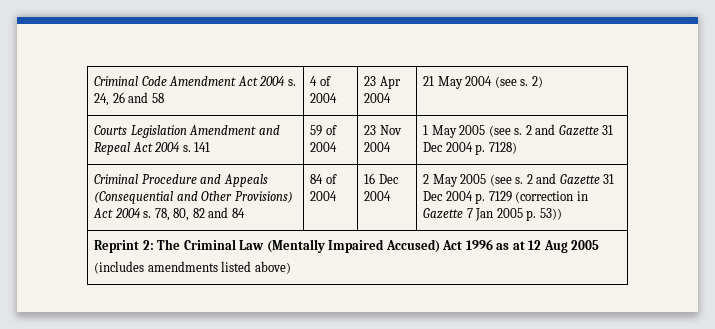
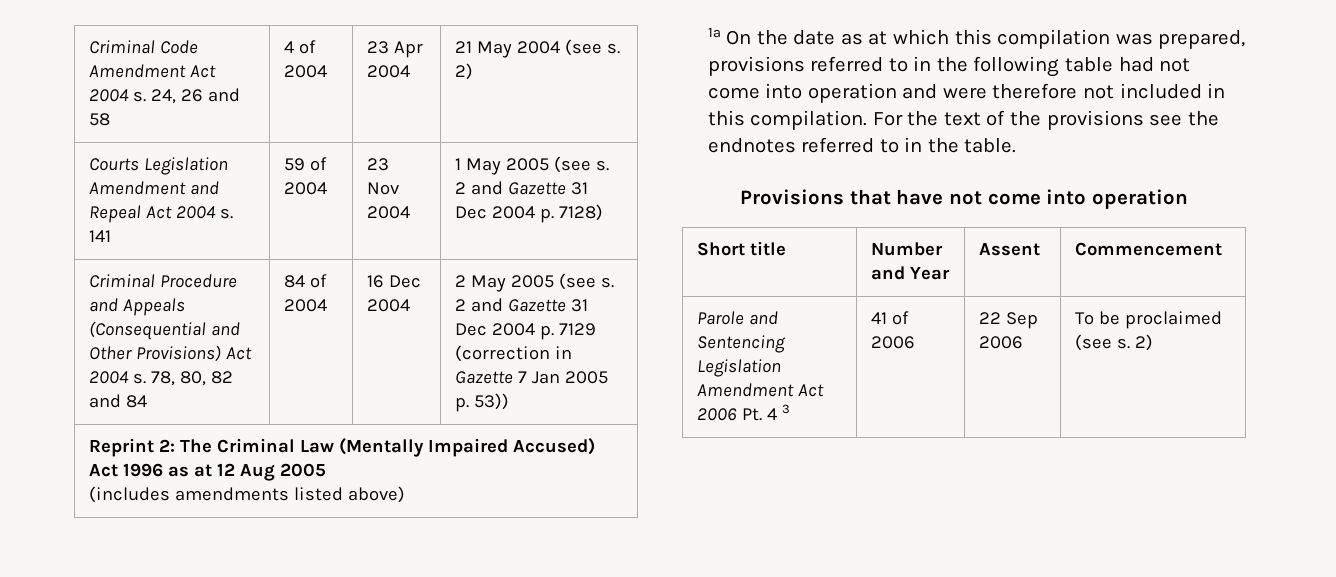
+ 1a On the date as at which this compilation was prepared, provisions referred to in the following table had not come into operation and were therefore not included in this compilation. For the text of the provisions see the endnotes referred to in the table.
+ Provisions that have not come into operation
+ Short title | Number and Year | Assent | Commencement
+ Parole and Sentencing Legislation Amendment Act 2006 Pt. 4 3 | 41 of 2006 | 22 Sep 2006 | To be proclaimed (see s. 2)

